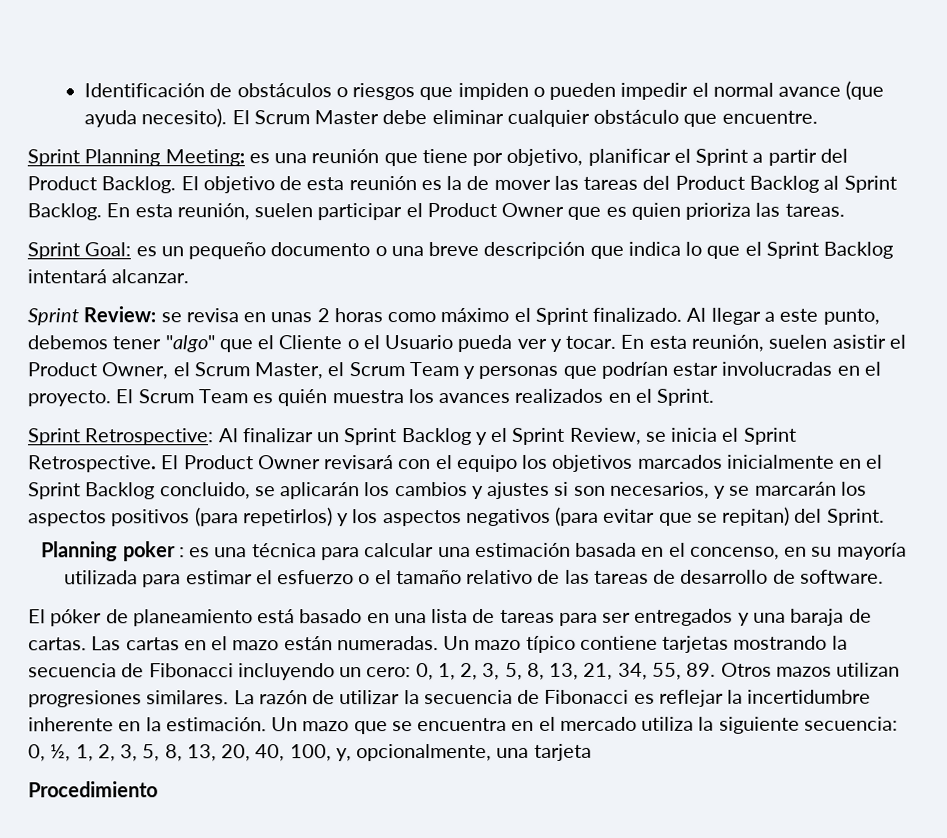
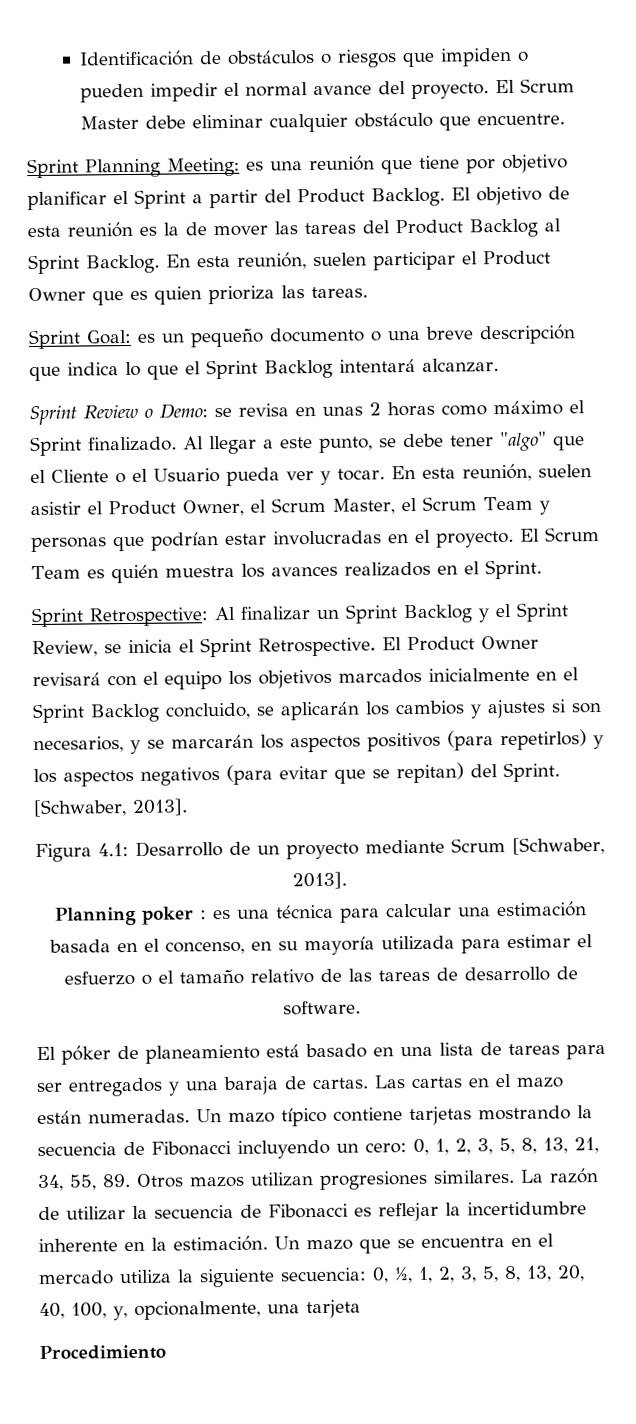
- Identificación de obstáculos o riesgos que impiden o pueden impedir el normal avance (que ayuda necesito).
+ Identificación de obstáculos o riesgos que impiden o pueden impedir el normal avance del proyecto.
- Sprint Planning Meeting: es una reunión que tiene por objetivo, planificar el Sprint a partir del Product Backlog.
+ Sprint Planning Meeting: es una reunión que tiene por objetivo planificar el Sprint a partir del Product Backlog.
- Sprint Review: se revisa en unas 2 horas como máximo el Sprint finalizado.
+ Sprint Review o Demo: se revisa en unas 2 horas como máximo el Sprint finalizado.
- Al llegar a este punto, debemos tener "algo" que el Cliente o el Usuario pueda ver y tocar.
+ Al llegar a este punto, se debe tener "algo" que el Cliente o el Usuario pueda ver y tocar.
- El Product Owner revisará con el equipo los objetivos marcados inicialmente en el Sprint Backlog concluido, se aplicarán los cambios y ajustes si son necesarios, y se marcarán los aspectos positivos (para repetirlos) y los aspectos negativos (para evitar que se repitan) del Sprint.
+ El Product Owner revisará con el equipo los objetivos marcados inicialmente en el Sprint Backlog concluido, se aplicarán los cambios y ajustes si son necesarios, y se marcarán los aspectos positivos (para repetirlos) y los aspectos negativos (para evitar que se repitan) del Sprint. [Schwaber, 2013].
+ Figura 4.1: Desarrollo de un proyecto mediante Scrum [Schwaber, 2013].

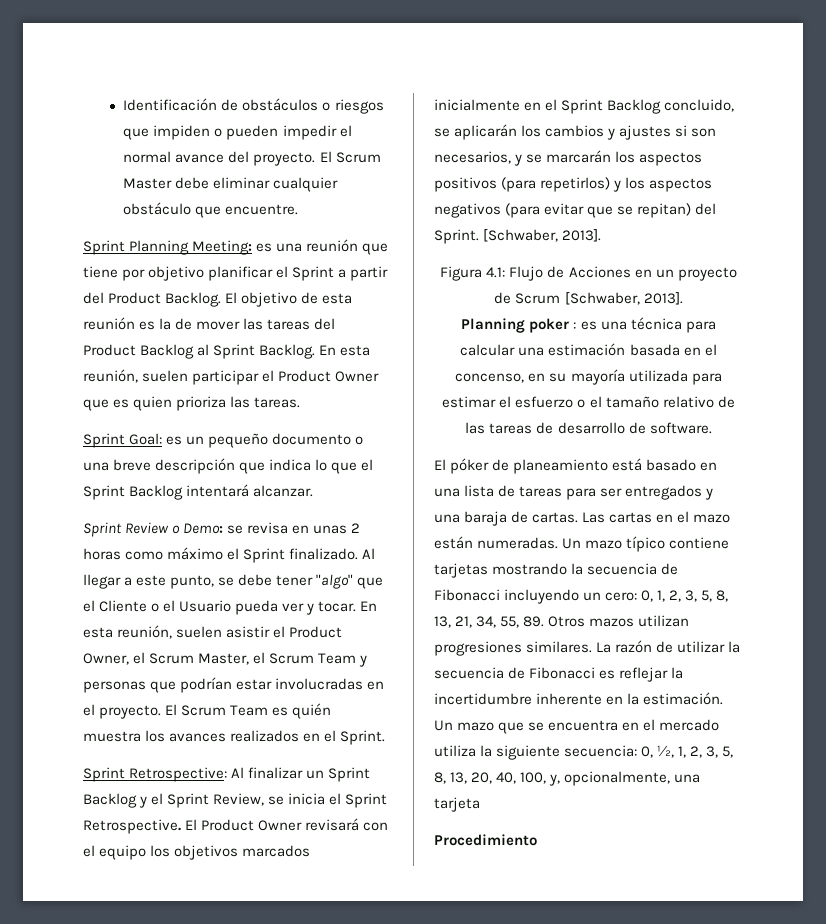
- Figura 4.1: Desarrollo de un proyecto mediante Scrum [Schwaber, 2013].
+ Figura 4.1: Flujo de Acciones en un proyecto de Scrum [Schwaber, 2013].

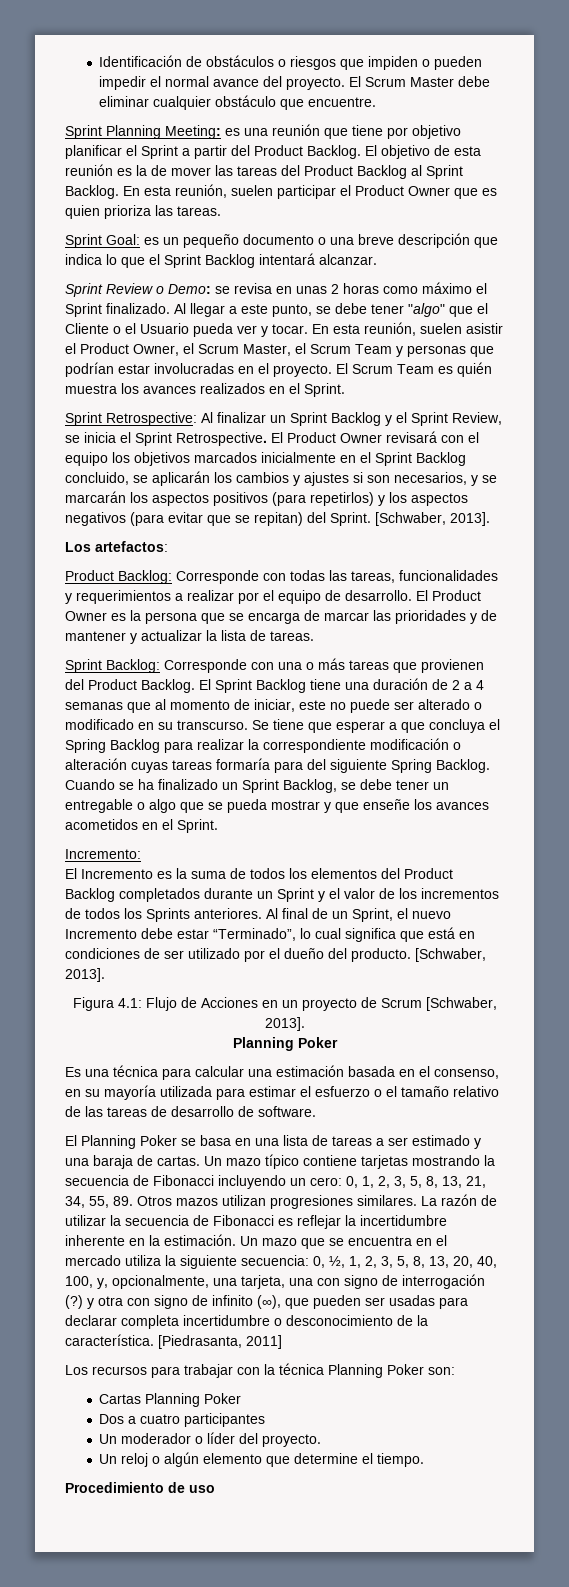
+ Los artefactos:
+ Product Backlog: Corresponde con todas las tareas, funcionalidades y requerimientos a realizar por el equipo de desarrollo. El Product Owner es la persona que se encarga de marcar las prioridades y de mantener y actualizar la lista de tareas.
+ Sprint Backlog: Corresponde con una o más tareas que provienen del Product Backlog. El Sprint Backlog tiene una duración de 2 a 4 semanas que al momento de iniciar, este no puede ser alterado o modificado en su transcurso. Se tiene que esperar a que concluya el Spring Backlog para realizar la correspondiente modificación o alteración cuyas tareas formaría para del siguiente Spring Backlog. Cuando se ha finalizado un Sprint Backlog, se debe tener un entregable o algo que se pueda mostrar y que enseñe los avances acometidos en el Sprint.
+ Incremento:
+ El Incremento es la suma de todos los elementos del Product Backlog completados durante un Sprint y el valor de los incrementos de todos los Sprints anteriores. Al final de un Sprint, el nuevo Incremento debe estar “Terminado”, lo cual significa que está en condiciones de ser utilizado por el dueño del producto. [Schwaber, 2013].
  Figura 4.1: Flujo de Acciones en un proyecto de Scrum [Schwaber, 2013].
- Planning poker : es una técnica para calcular una estimación basada en el concenso, en su mayoría utilizada para estimar el esfuerzo o el tamaño relativo de las tareas de desarrollo de software.
+ Planning Poker
+ Es una técnica para calcular una estimación basada en el consenso, en su mayoría utilizada para estimar el esfuerzo o el tamaño relativo de las tareas de desarrollo de software.
- El póker de planeamiento está basado en una lista de tareas para ser entregados y una baraja de cartas.
+ El Planning Poker se basa en una lista de tareas a ser estimado y una baraja de cartas.
- Las cartas en el mazo están numeradas.
- Un mazo que se encuentra en el mercado utiliza la siguiente secuencia: 0, ½, 1, 2, 3, 5, 8, 13, 20, 40, 100, y, opcionalmente, una tarjeta
+ Un mazo que se encuentra en el mercado utiliza la siguiente secuencia: 0, ½, 1, 2, 3, 5, 8, 13, 20, 40, 100, y, opcionalmente, una tarjeta, una con signo de interrogación (?) y otra con signo de infinito (∞), que pueden ser usadas para declarar completa incertidumbre o desconocimiento de la característica. [Piedrasanta, 2011]
+ Los recursos para trabajar con la técnica Planning Poker son:
+ Cartas Planning Poker
+ Dos a cuatro participantes
+ Un moderador o líder del proyecto.
+ Un reloj o algún elemento que determine el tiempo.
- Procedimiento
+ Procedimiento de uso

